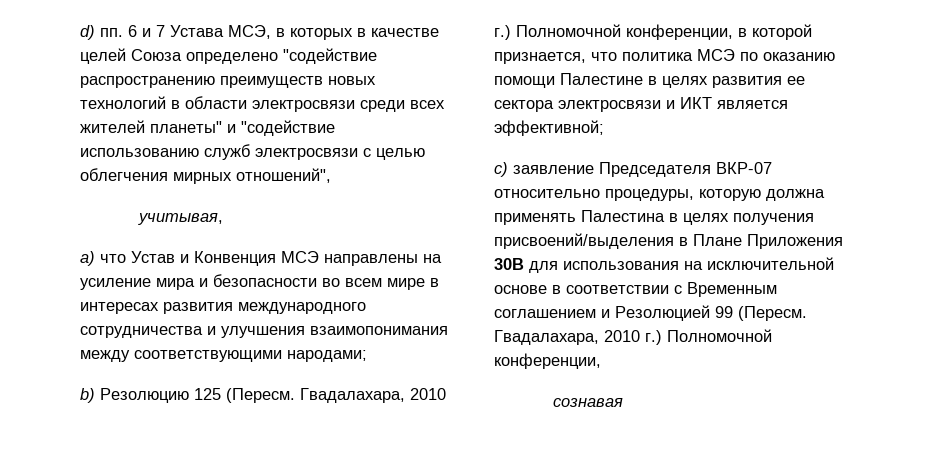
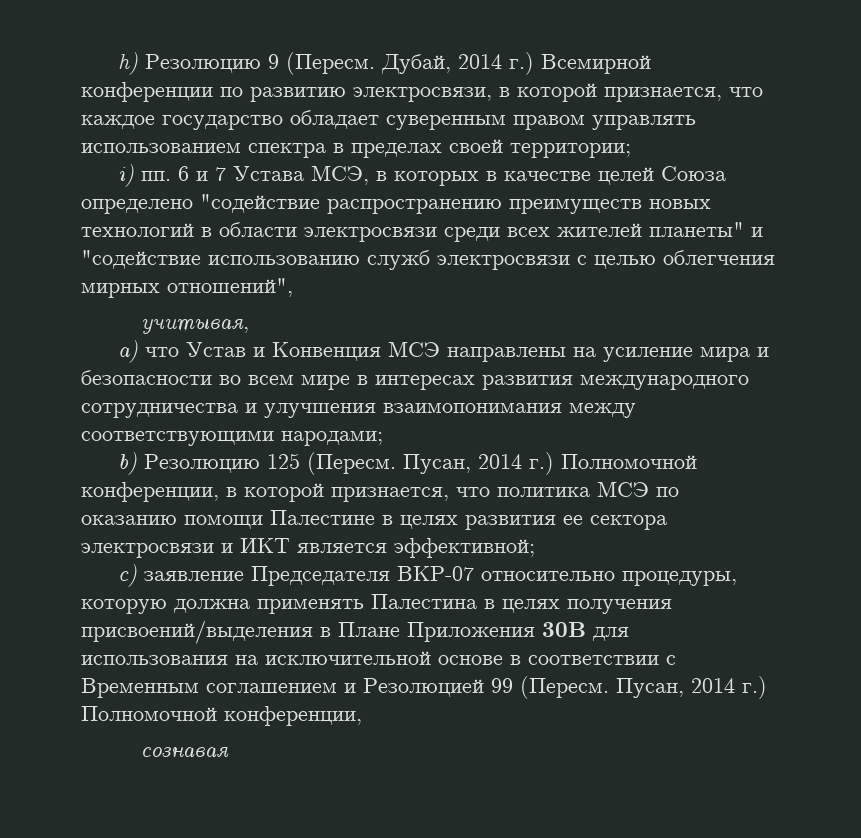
- d) пп. 6 и 7 Устава МСЭ, в которых в качестве целей Союза определено "содействие распространению преимуществ новых технологий в области электросвязи среди всех жителей планеты" и "содействие использованию служб электросвязи с целью облегчения мирных отношений",
+ h) Резолюцию 9 (Пересм. Дубай, 2014 г.) Всемирной конференции по развитию электросвязи, в которой признается, что каждое государство обладает суверенным правом управлять использованием спектра в пределах своей территории;
+ i) пп. 6 и 7 Устава МСЭ, в которых в качестве целей Союза определено "содействие распространению преимуществ новых технологий в области электросвязи среди всех жителей планеты" и "содействие использованию служб электросвязи с целью облегчения мирных отношений",
- Гвадалахара, 2010 г.) Полномочной конференции, в которой признается, что политика МСЭ по оказанию помощи Палестине в целях развития ее сектора электросвязи и ИКТ является эффективной;
+ Пусан, 2014 г.) Полномочной конференции, в которой признается, что политика МСЭ по оказанию помощи Палестине в целях развития ее сектора электросвязи и ИКТ является эффективной;
- c) заявление Председателя ВКР-07 относительно процедуры, которую должна применять Палестина в целях получения присвоений/выделения в Плане Приложения 30В для использования на исключительной основе в соответствии с Временным соглашением и Резолюцией 99 (Пересм. Гвадалахара, 2010 г.) Полномочной конференции,
+ c) заявление Председателя ВКР-07 относительно процедуры, которую должна применять Палестина в целях получения присвоений/выделения в Плане Приложения 30В для использования на исключительной основе в соответствии с Временным соглашением и Резолюцией 99 (Пересм. Пусан, 2014 г.) Полномочной конференции,

